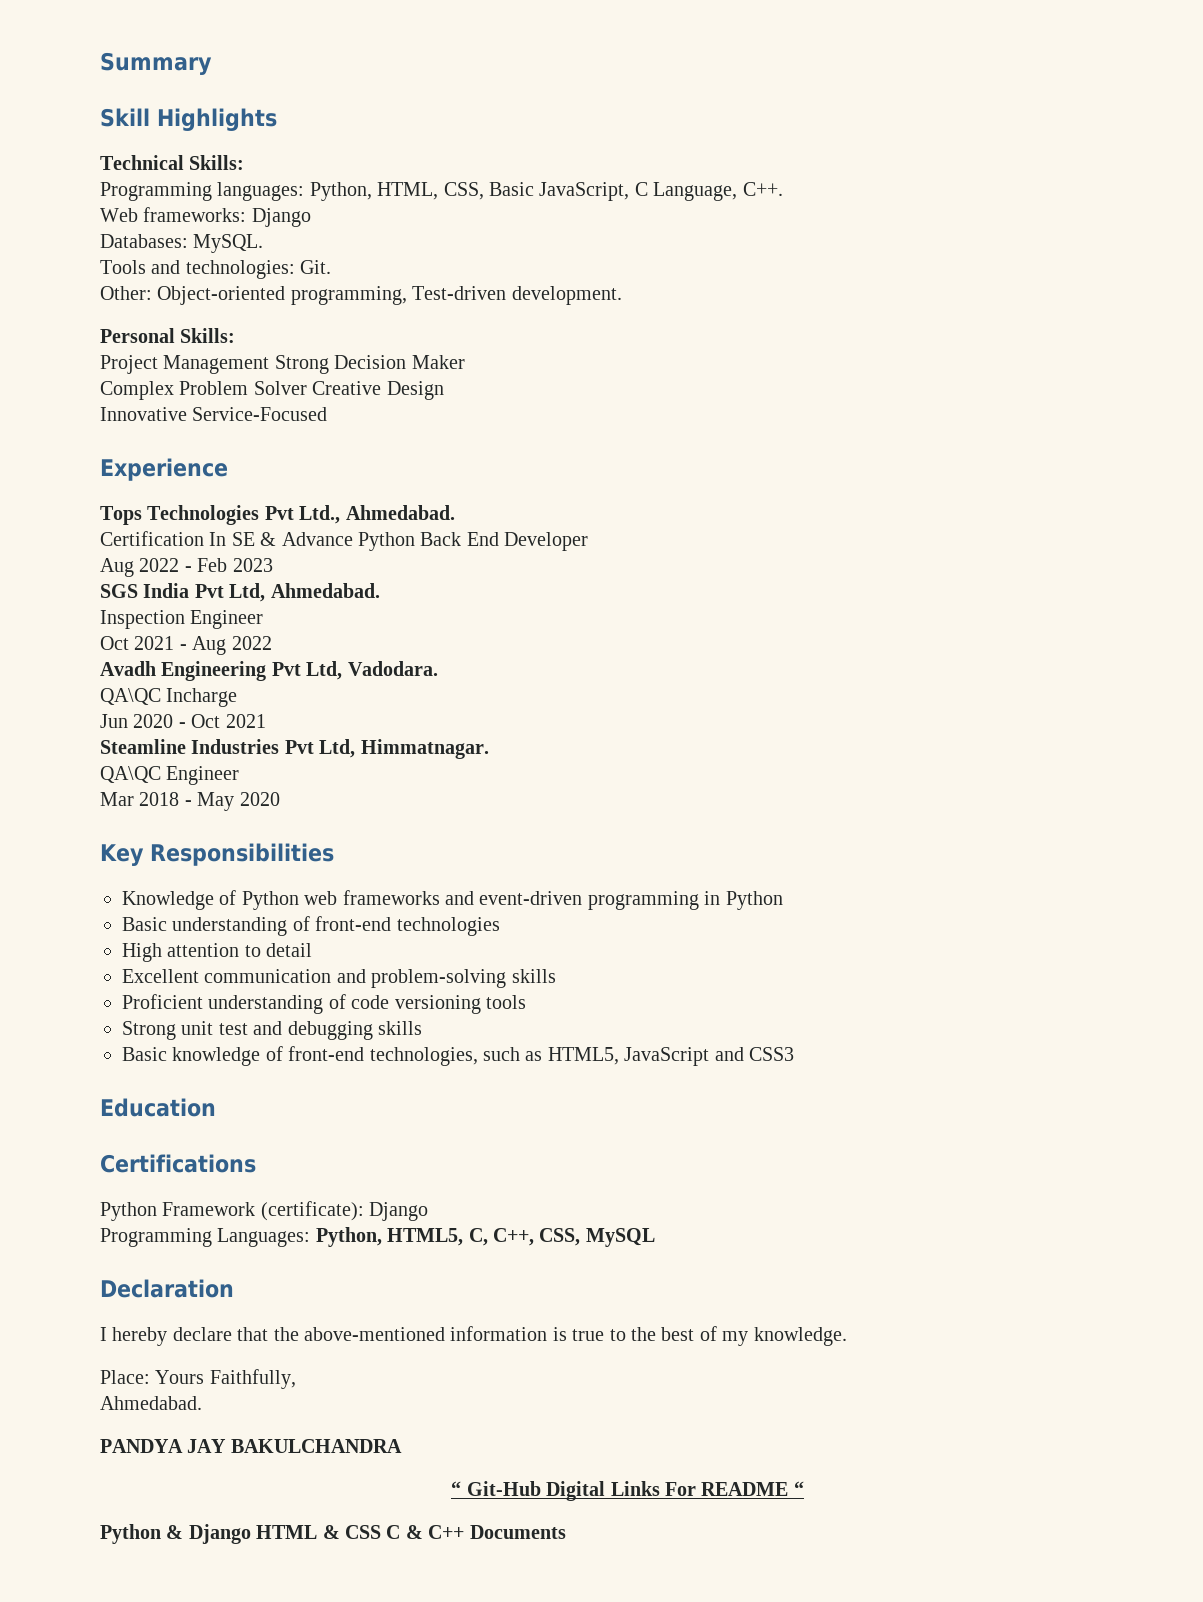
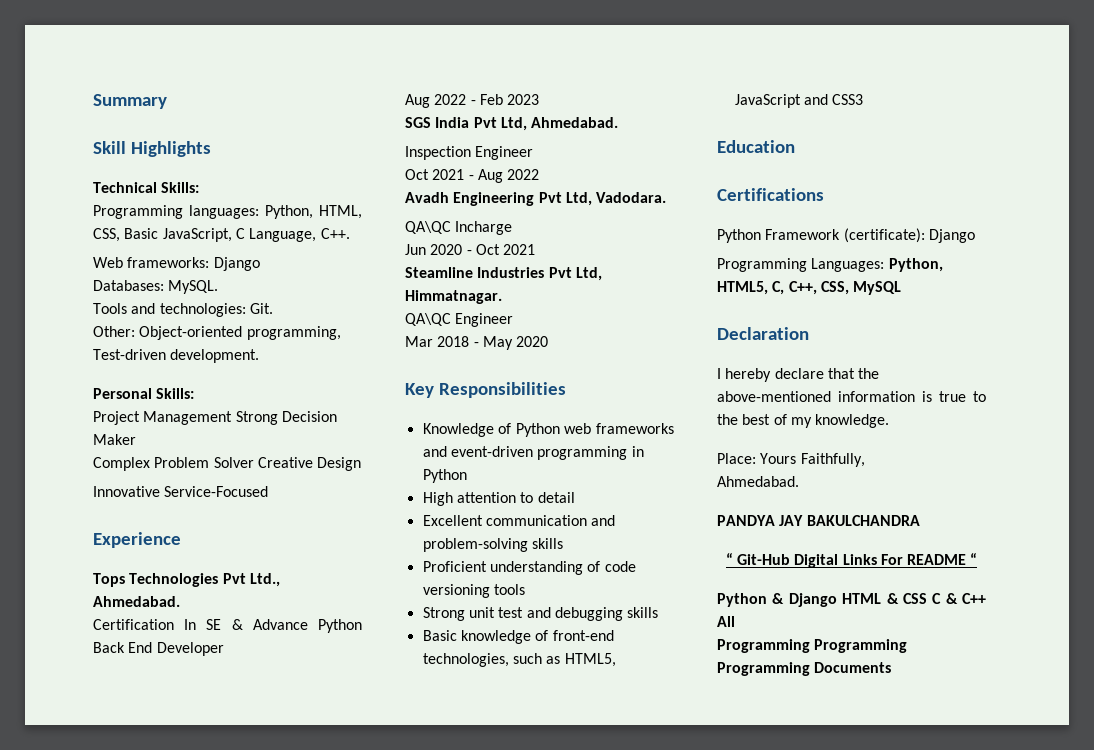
- Basic understanding of front-end technologies
- Python & Django HTML & CSS C & C++ Documents
+ Python & Django HTML & CSS C & C++ All
+ Programming Programming Programming Documents

